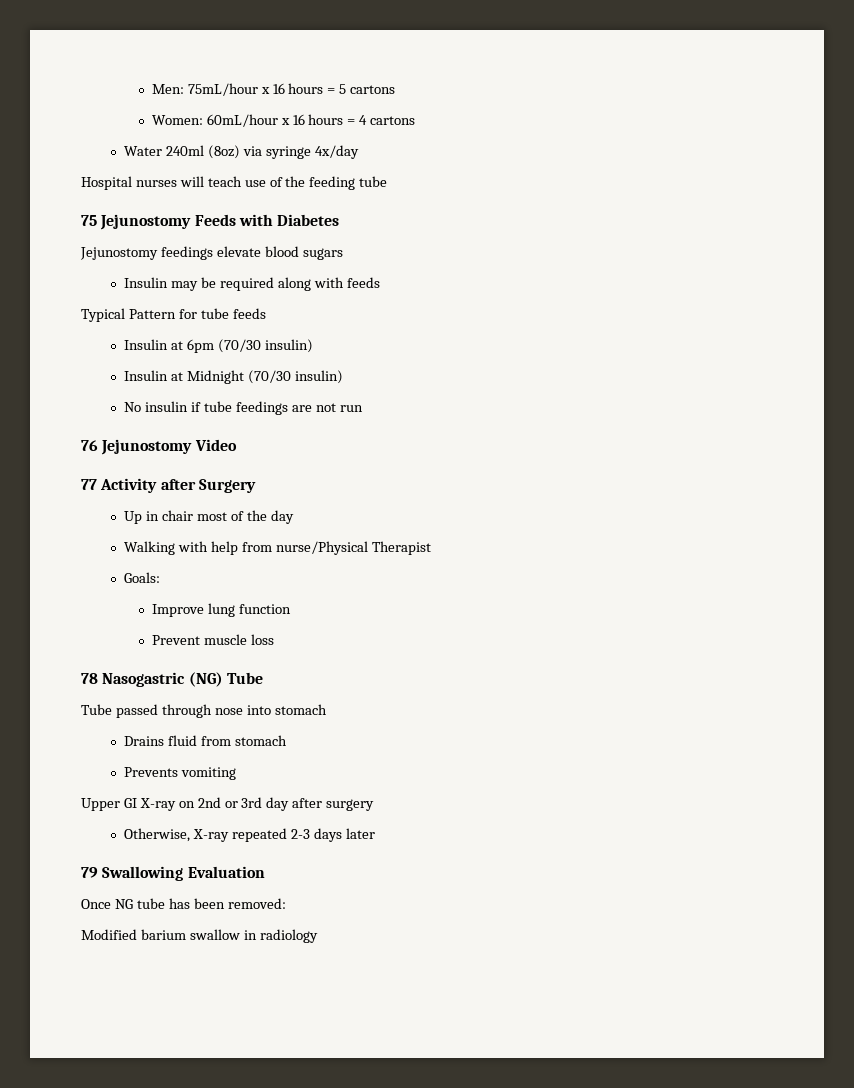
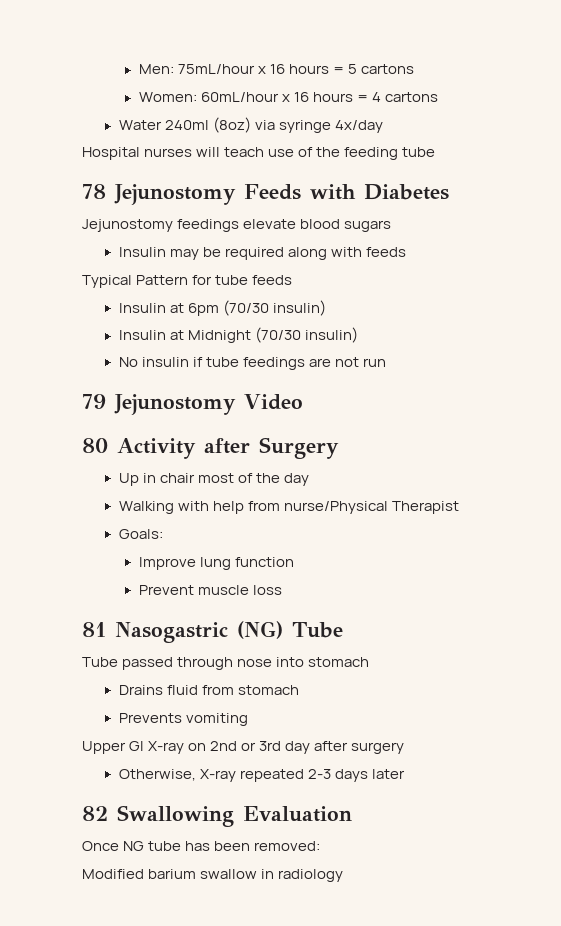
- 75 Jejunostomy Feeds with Diabetes
+ 78 Jejunostomy Feeds with Diabetes
- 76 Jejunostomy Video
+ 79 Jejunostomy Video
- 77 Activity after Surgery
+ 80 Activity after Surgery
- 78 Nasogastric (NG) Tube
+ 81 Nasogastric (NG) Tube
- 79 Swallowing Evaluation
+ 82 Swallowing Evaluation

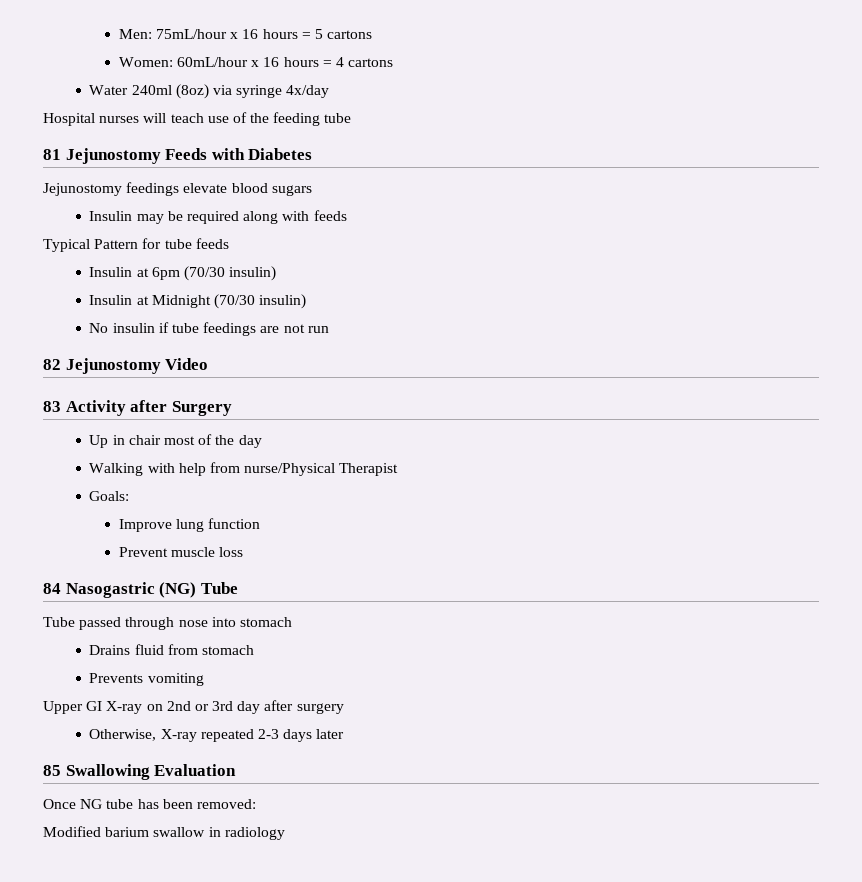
- 78 Jejunostomy Feeds with Diabetes
+ 81 Jejunostomy Feeds with Diabetes
- 79 Jejunostomy Video
+ 82 Jejunostomy Video
- 80 Activity after Surgery
+ 83 Activity after Surgery
- 81 Nasogastric (NG) Tube
+ 84 Nasogastric (NG) Tube
- 82 Swallowing Evaluation
+ 85 Swallowing Evaluation

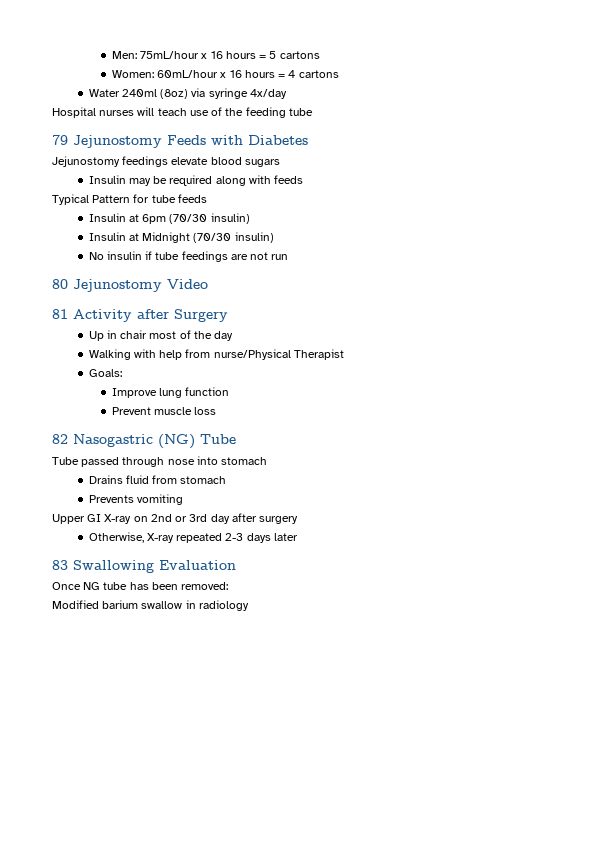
- 81 Jejunostomy Feeds with Diabetes
+ 79 Jejunostomy Feeds with Diabetes
- 82 Jejunostomy Video
+ 80 Jejunostomy Video
- 83 Activity after Surgery
+ 81 Activity after Surgery
- 84 Nasogastric (NG) Tube
+ 82 Nasogastric (NG) Tube
- 85 Swallowing Evaluation
+ 83 Swallowing Evaluation

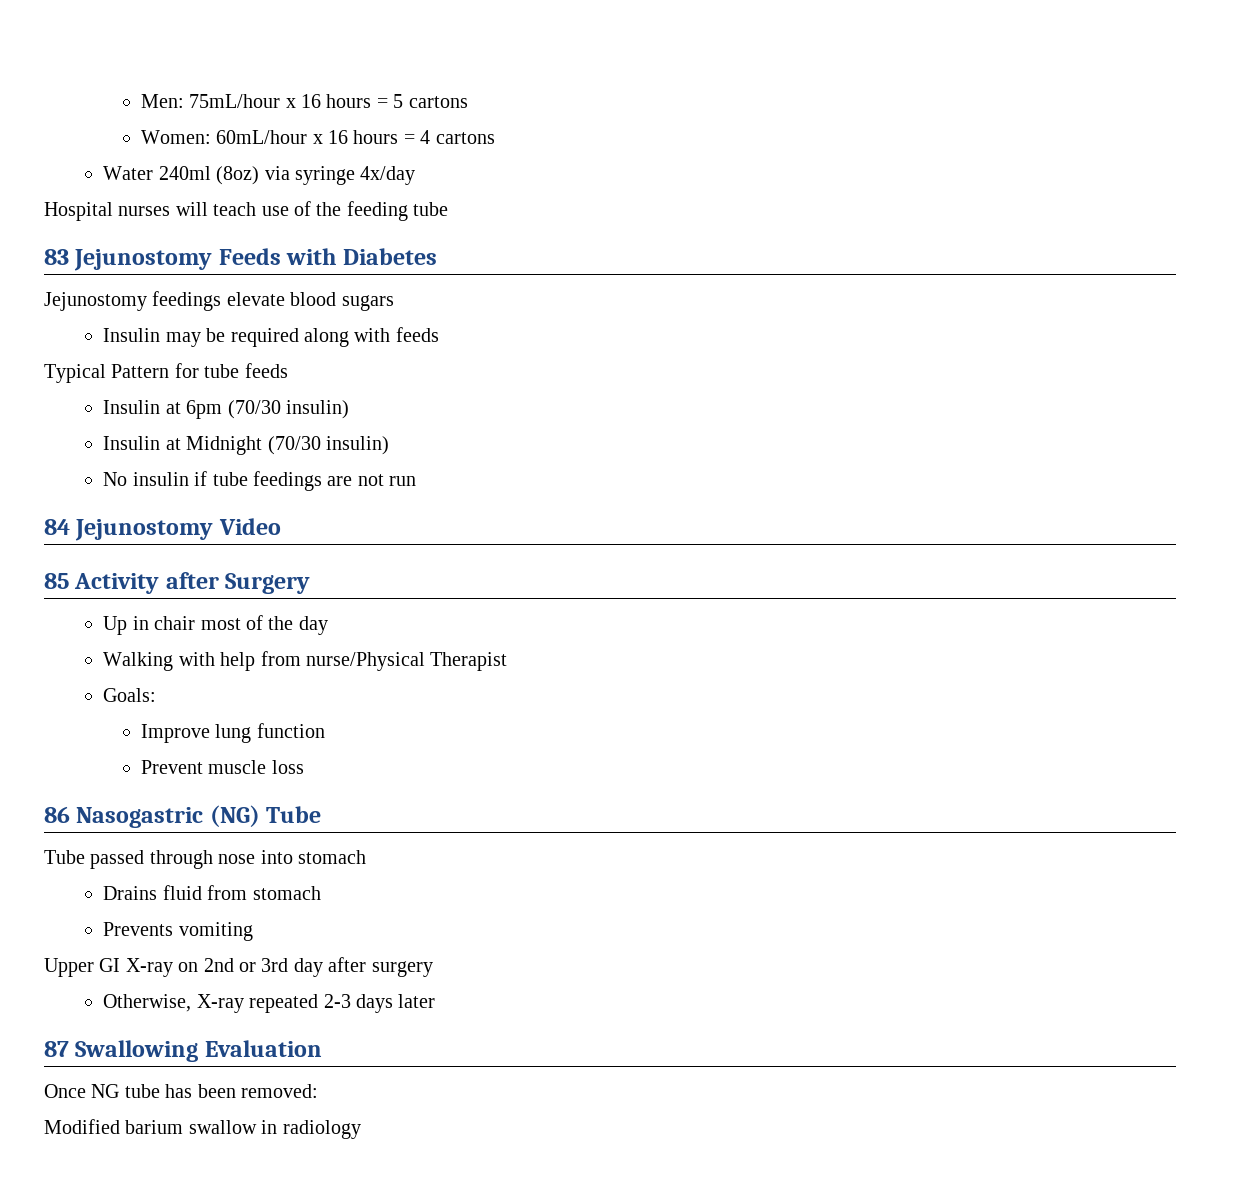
- 79 Jejunostomy Feeds with Diabetes
+ 83 Jejunostomy Feeds with Diabetes
- 80 Jejunostomy Video
+ 84 Jejunostomy Video
- 81 Activity after Surgery
+ 85 Activity after Surgery
- 82 Nasogastric (NG) Tube
+ 86 Nasogastric (NG) Tube
- 83 Swallowing Evaluation
+ 87 Swallowing Evaluation

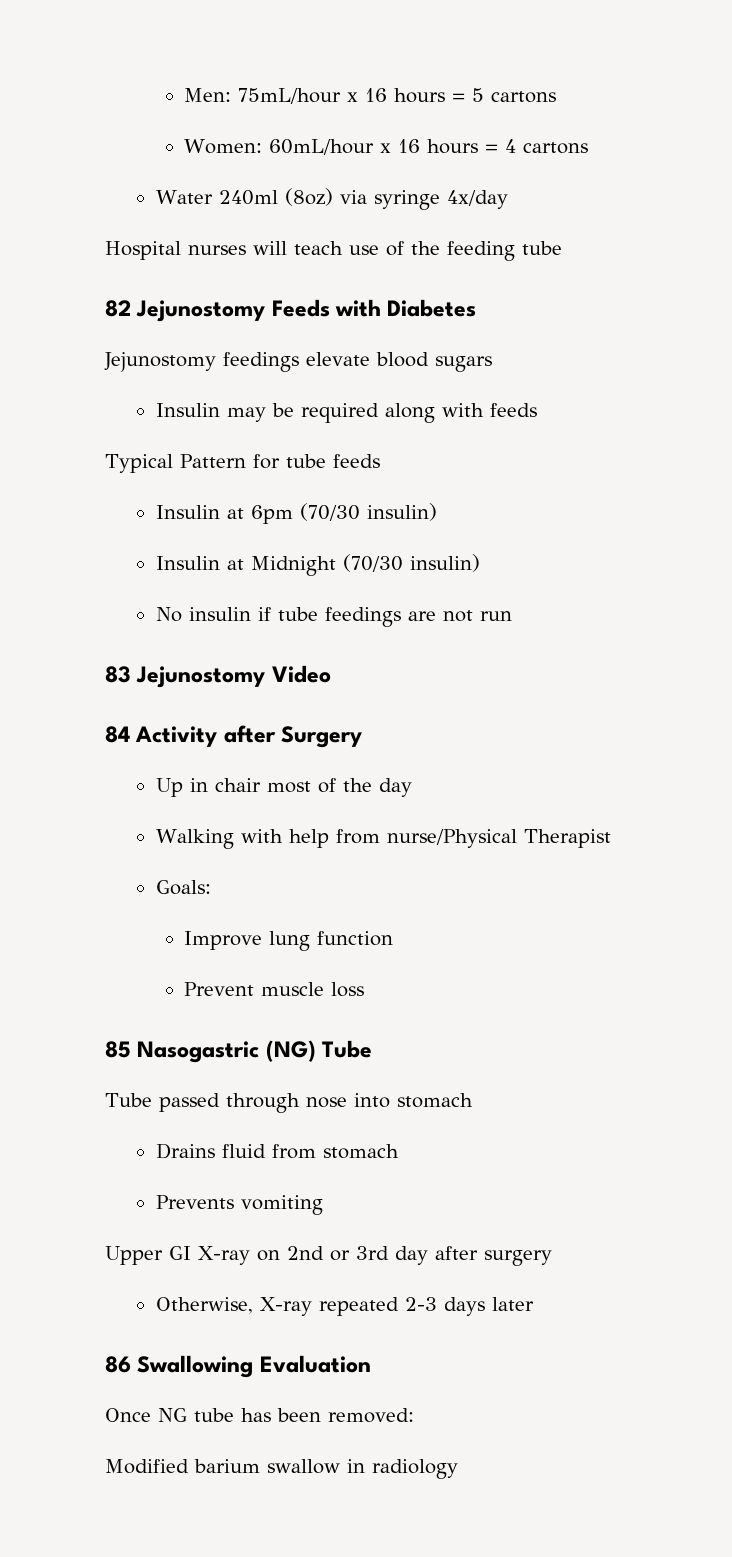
- 83 Jejunostomy Feeds with Diabetes
+ 82 Jejunostomy Feeds with Diabetes
- 84 Jejunostomy Video
+ 83 Jejunostomy Video
- 85 Activity after Surgery
+ 84 Activity after Surgery
- 86 Nasogastric (NG) Tube
+ 85 Nasogastric (NG) Tube
- 87 Swallowing Evaluation
+ 86 Swallowing Evaluation

